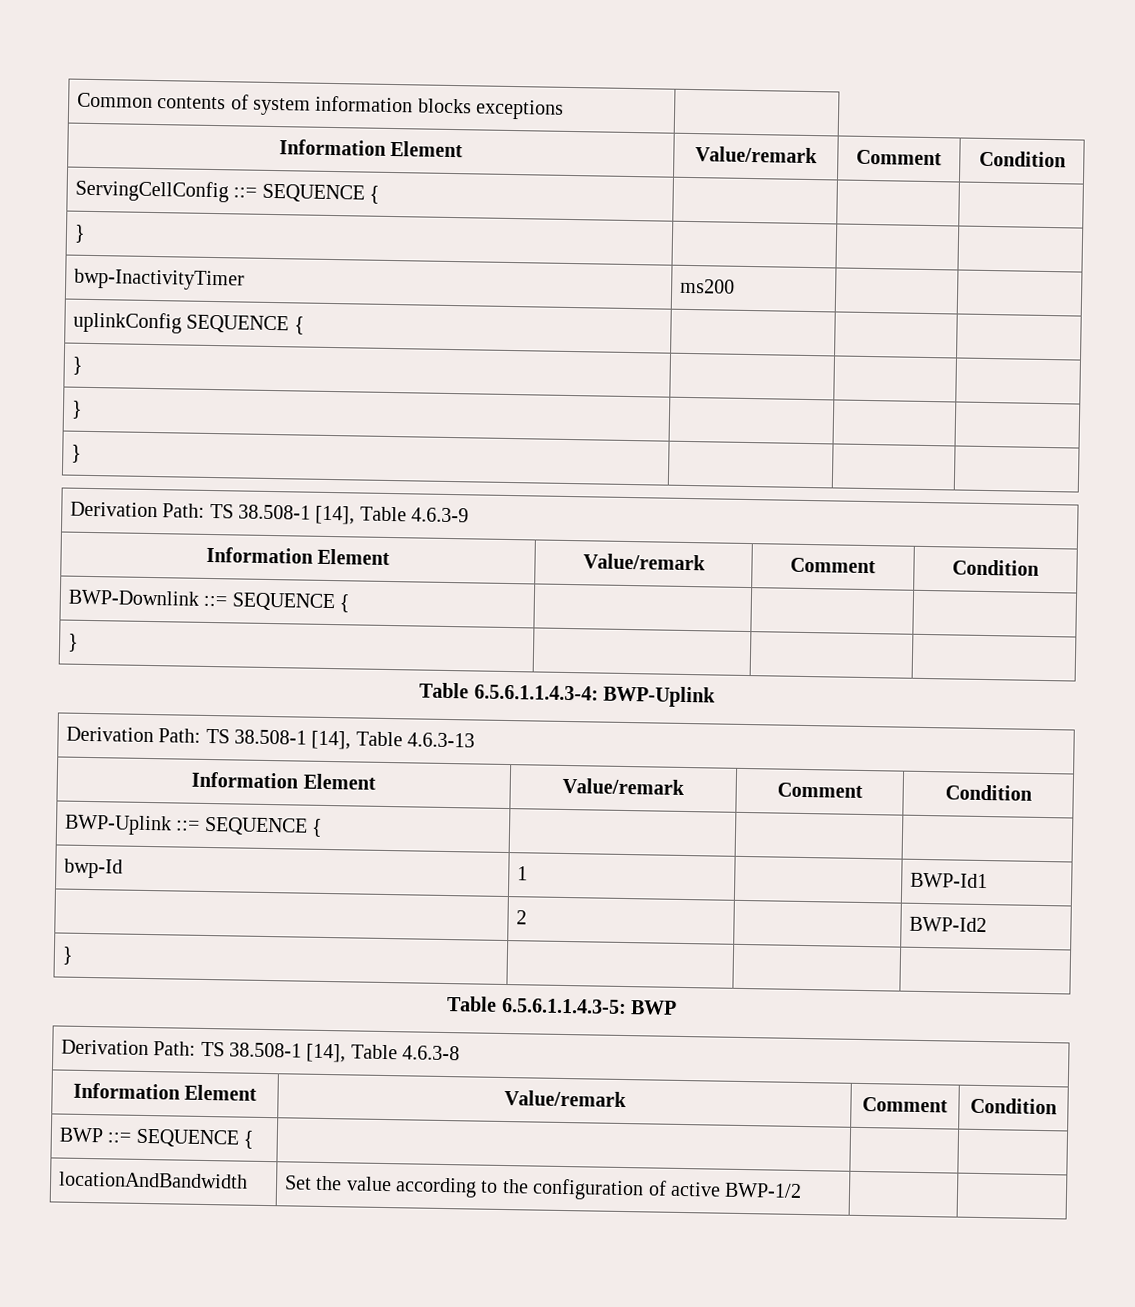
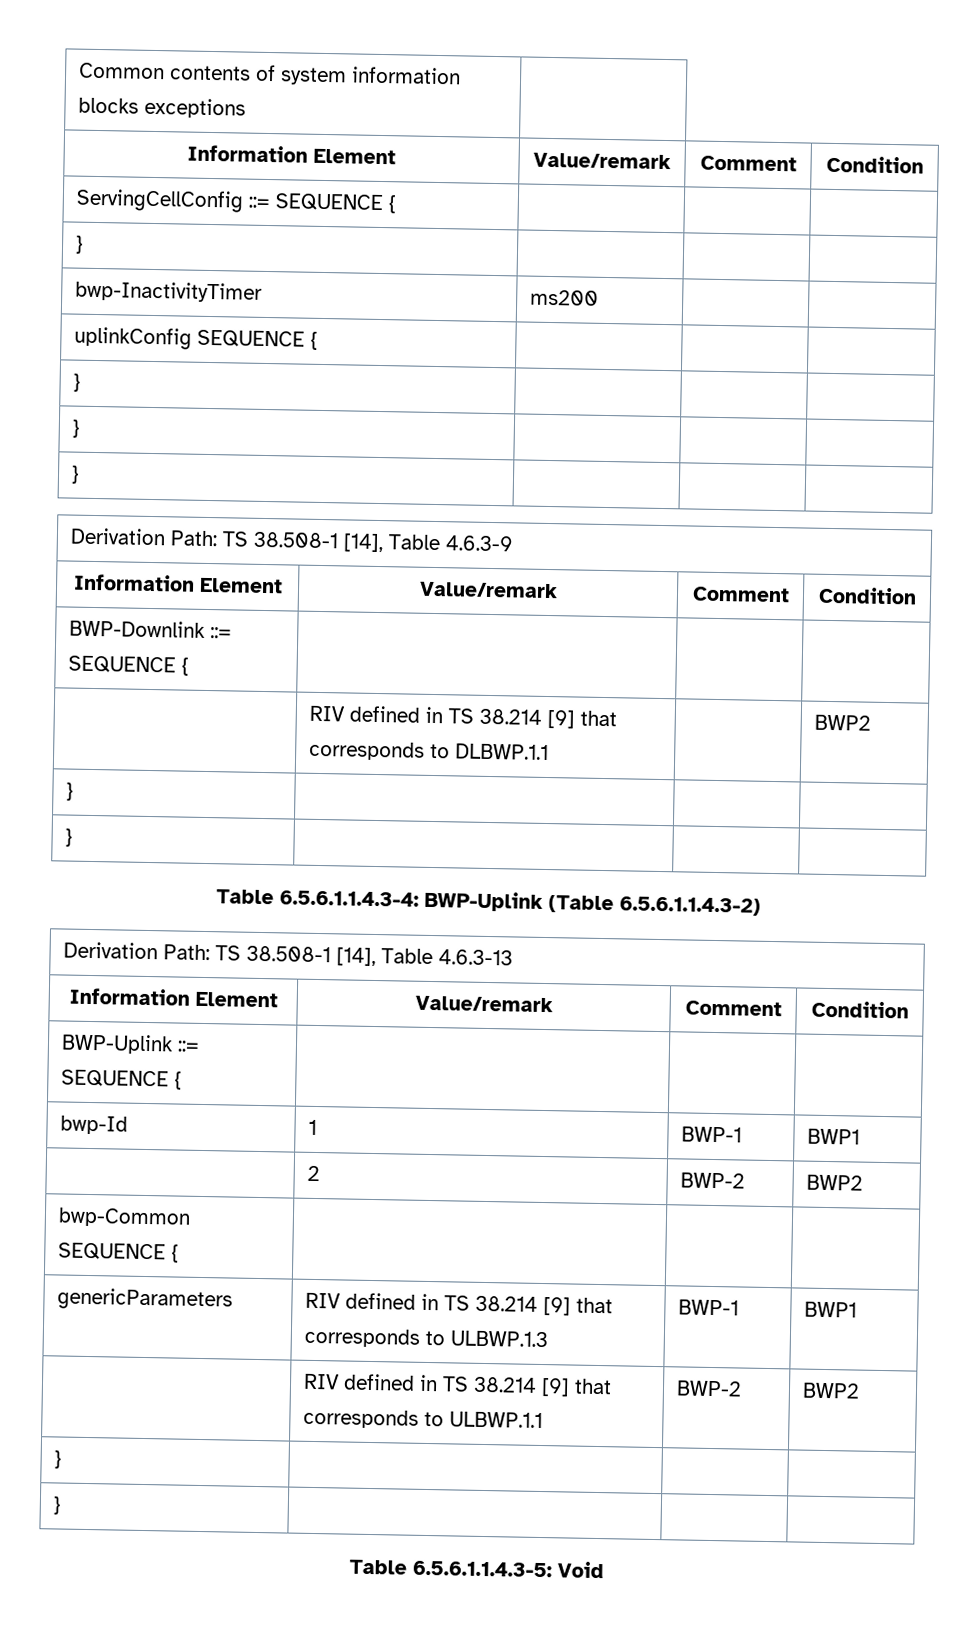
+ | RIV defined in TS 38.214 [9] that corresponds to DLBWP.1.1 | | BWP2
+ } | | |
- Table 6.5.6.1.1.4.3-4: BWP-Uplink
+ Table 6.5.6.1.1.4.3-4: BWP-Uplink (Table 6.5.6.1.1.4.3-2)
- bwp-Id | 1 | | BWP-Id1
+ bwp-Id | 1 | BWP-1 | BWP1
- | 2 | | BWP-Id2
+ | 2 | BWP-2 | BWP2
+ bwp-Common SEQUENCE { | | |
+ genericParameters | RIV defined in TS 38.214 [9] that corresponds to ULBWP.1.3 | BWP-1 | BWP1
+ | RIV defined in TS 38.214 [9] that corresponds to ULBWP.1.1 | BWP-2 | BWP2
  } | | |
- Table 6.5.6.1.1.4.3-5: BWP
- Derivation Path: TS 38.508-1 [14], Table 4.6.3-8
- Information Element | Value/remark | Comment | Condition
- BWP ::= SEQUENCE { | | |
- locationAndBandwidth | Set the value according to the configuration of active BWP-1/2 | |
+ } | | |
+ Table 6.5.6.1.1.4.3-5: Void

